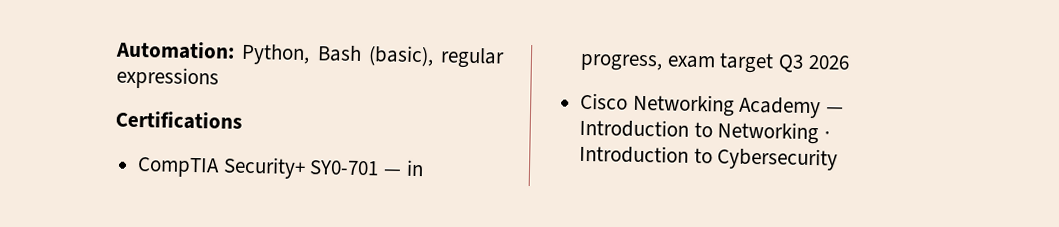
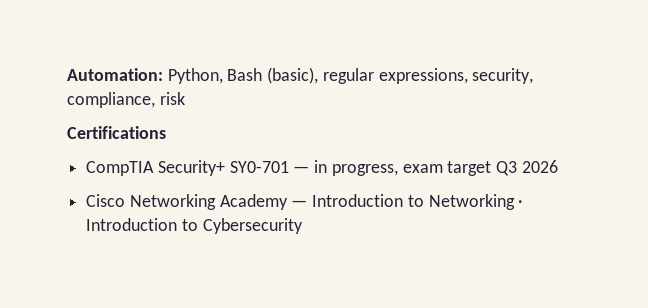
- Automation: Python, Bash (basic), regular expressions
+ Automation: Python, Bash (basic), regular expressions, security, compliance, risk

